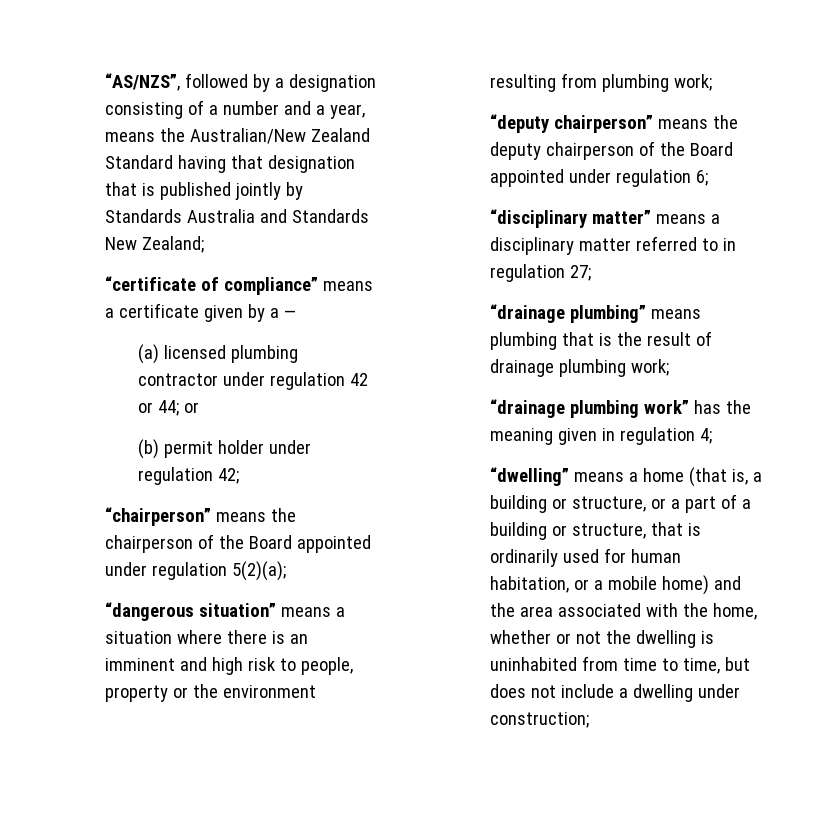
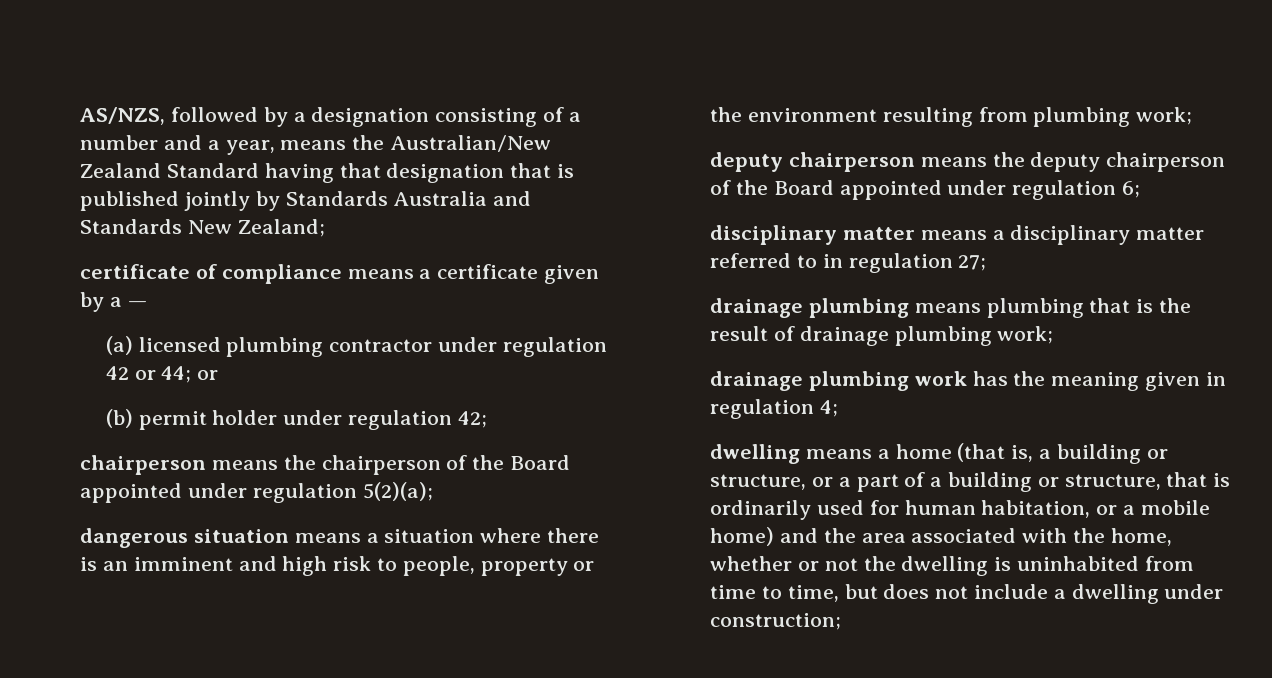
- “AS/NZS”, followed by a designation consisting of a number and a year, means the Australian/New Zealand Standard having that designation that is published jointly by Standards Australia and Standards New Zealand;
+ AS/NZS, followed by a designation consisting of a number and a year, means the Australian/New Zealand Standard having that designation that is published jointly by Standards Australia and Standards New Zealand;
- “certificate of compliance” means a certificate given by a —
+ certificate of compliance means a certificate given by a —
- “chairperson” means the chairperson of the Board appointed under regulation 5(2)(a);
+ chairperson means the chairperson of the Board appointed under regulation 5(2)(a);
- “dangerous situation” means a situation where there is an imminent and high risk to people, property or the environment resulting from plumbing work;
+ dangerous situation means a situation where there is an imminent and high risk to people, property or the environment resulting from plumbing work;
- “deputy chairperson” means the deputy chairperson of the Board appointed under regulation 6;
+ deputy chairperson means the deputy chairperson of the Board appointed under regulation 6;
- “disciplinary matter” means a disciplinary matter referred to in regulation 27;
+ disciplinary matter means a disciplinary matter referred to in regulation 27;
- “drainage plumbing” means plumbing that is the result of drainage plumbing work;
+ drainage plumbing means plumbing that is the result of drainage plumbing work;
- “drainage plumbing work” has the meaning given in regulation 4;
+ drainage plumbing work has the meaning given in regulation 4;
- “dwelling” means a home (that is, a building or structure, or a part of a building or structure, that is ordinarily used for human habitation, or a mobile home) and the area associated with the home, whether or not the dwelling is uninhabited from time to time, but does not include a dwelling under construction;
+ dwelling means a home (that is, a building or structure, or a part of a building or structure, that is ordinarily used for human habitation, or a mobile home) and the area associated with the home, whether or not the dwelling is uninhabited from time to time, but does not include a dwelling under construction;

